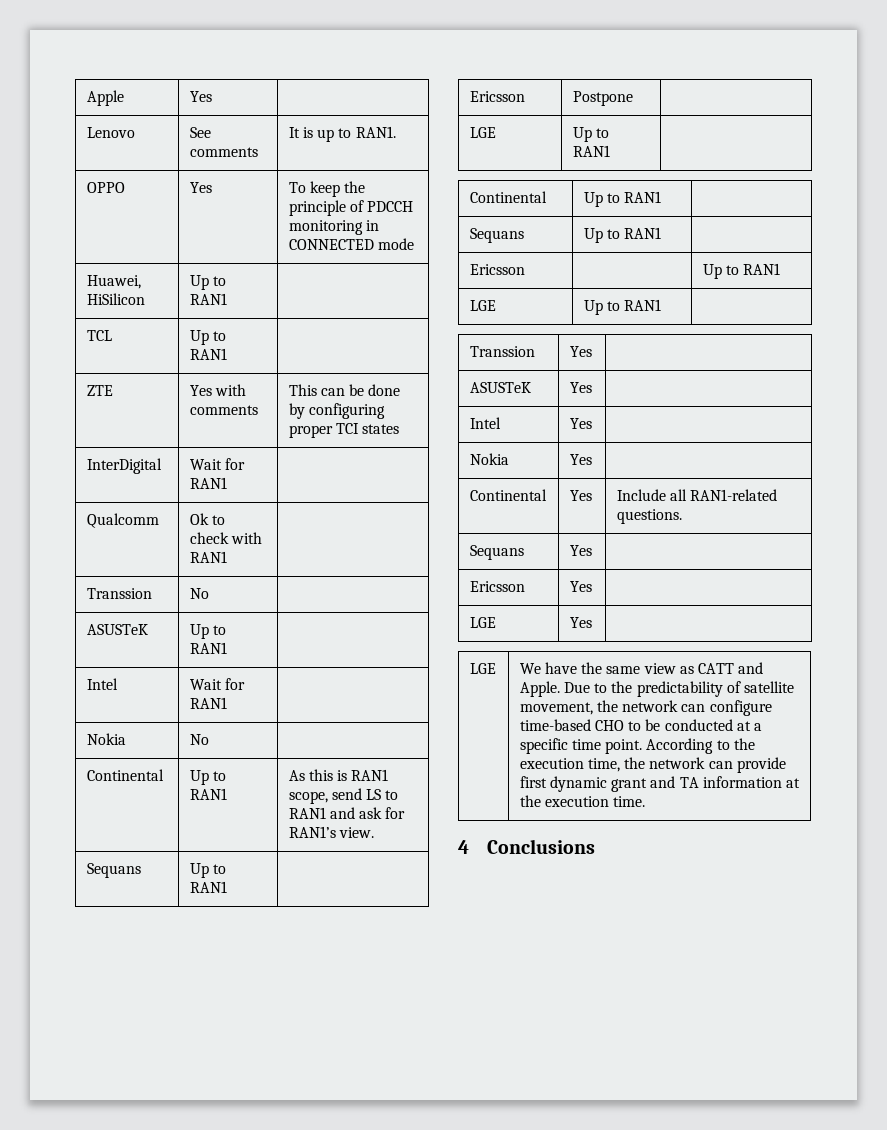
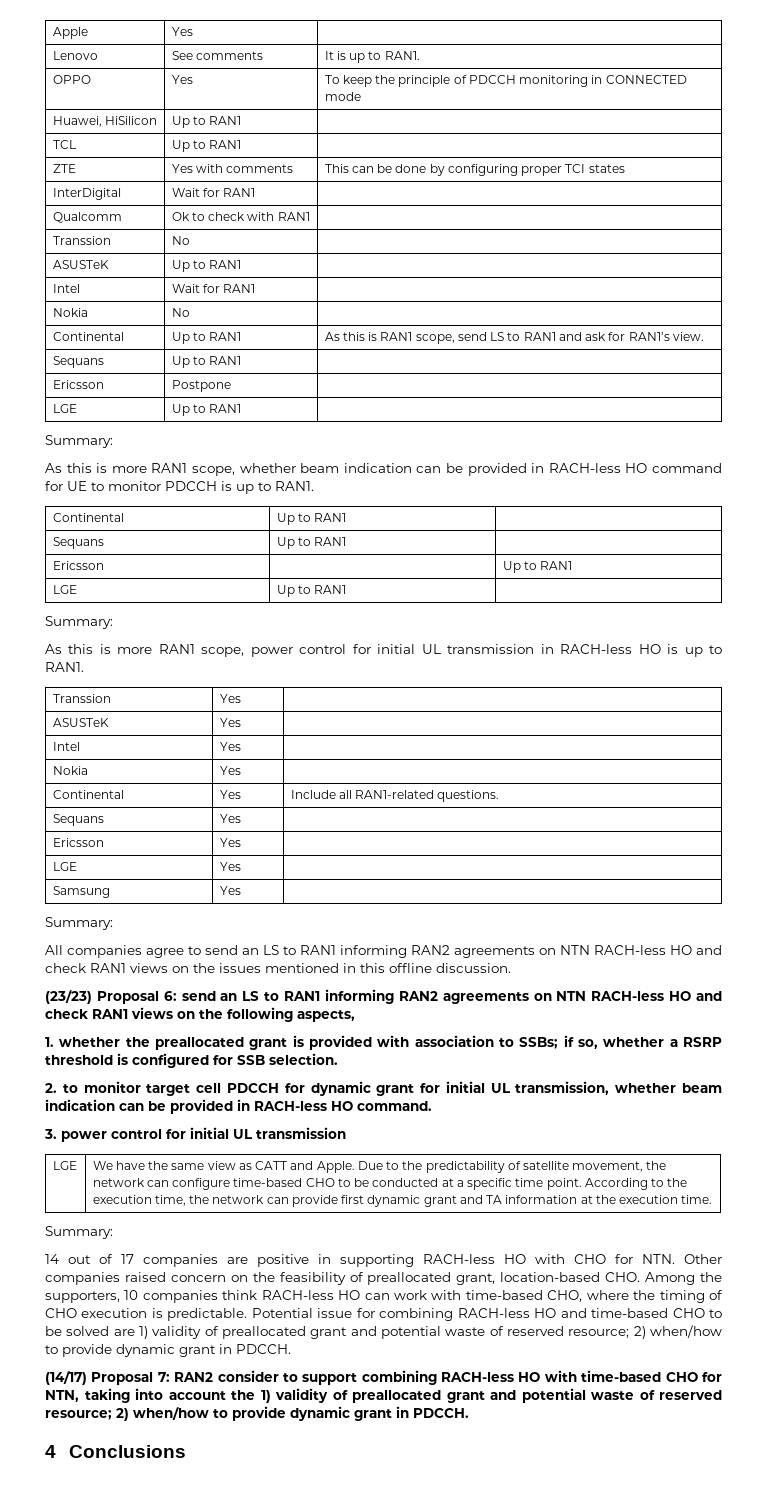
  Ericsson | Postpone |
  LGE | Up to RAN1 |
+ Summary:
+ As this is more RAN1 scope, whether beam indication can be provided in RACH-less HO command for UE to monitor PDCCH is up to RAN1.
  Ericsson | | Up to RAN1
  LGE | Up to RAN1 |
+ Summary:
+ As this is more RAN1 scope, power control for initial UL transmission in RACH-less HO is up to RAN1.
+ Samsung | Yes |
+ Summary:
+ All companies agree to send an LS to RAN1 informing RAN2 agreements on NTN RACH-less HO and check RAN1 views on the issues mentioned in this offline discussion.
+ (23/23) Proposal 6: send an LS to RAN1 informing RAN2 agreements on NTN RACH-less HO and check RAN1 views on the following aspects,
+ 1. whether the preallocated grant is provided with association to SSBs; if so, whether a RSRP threshold is configured for SSB selection.
+ 2. to monitor target cell PDCCH for dynamic grant for initial UL transmission, whether beam indication can be provided in RACH-less HO command.
+ 3. power control for initial UL transmission
  According to the execution time, the network can provide first dynamic grant and TA information at the execution time.
+ Summary:
+ 14 out of 17 companies are positive in supporting RACH-less HO with CHO for NTN. Other companies raised concern on the feasibility of preallocated grant, location-based CHO. Among the supporters, 10 companies think RACH-less HO can work with time-based CHO, where the timing of CHO execution is predictable. Potential issue for combining RACH-less HO and time-based CHO to be solved are 1) validity of preallocated grant and potential waste of reserved resource; 2) when/how to provide dynamic grant in PDCCH.
+ (14/17) Proposal 7: RAN2 consider to support combining RACH-less HO with time-based CHO for NTN, taking into account the 1) validity of preallocated grant and potential waste of reserved resource; 2) when/how to provide dynamic grant in PDCCH.

